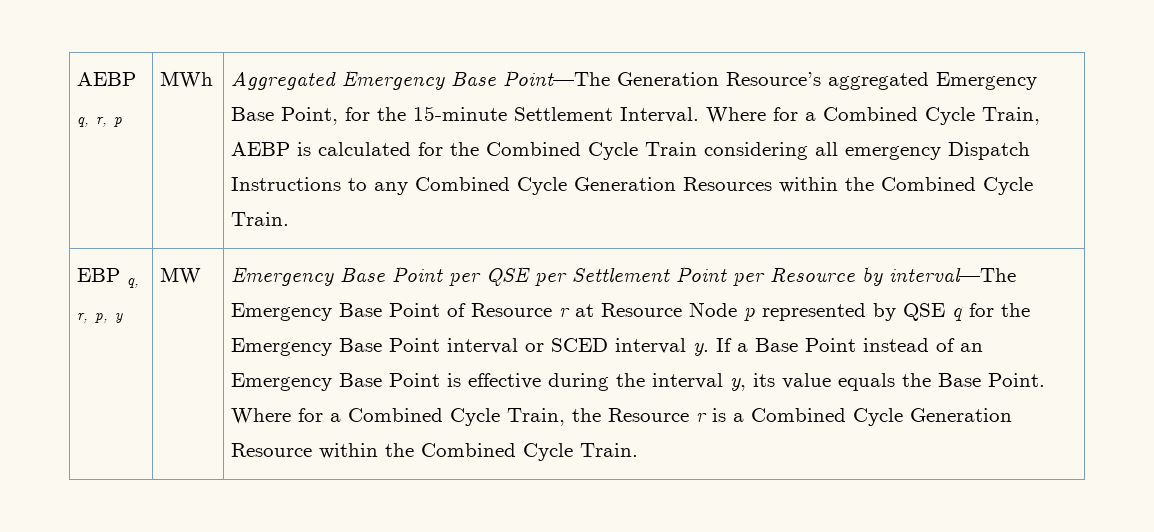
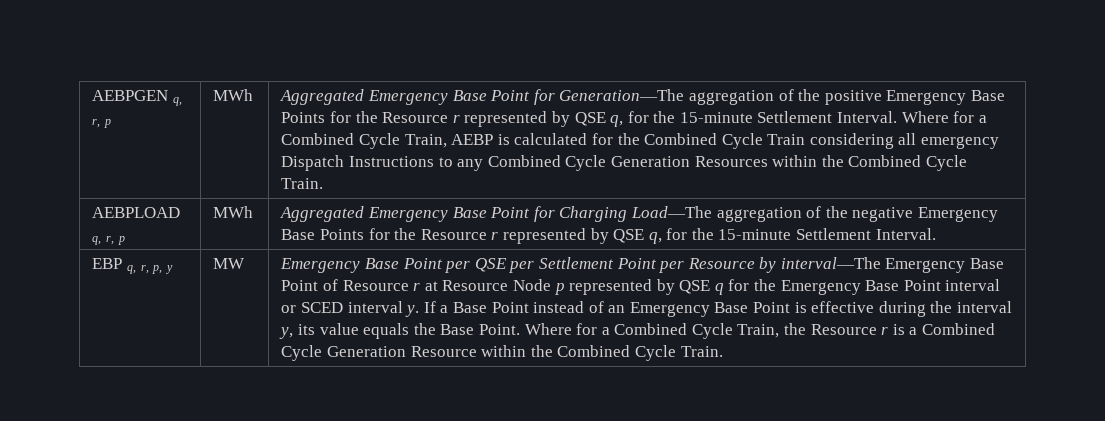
- AEBP q, r, p | MWh | Aggregated Emergency Base Point—The Generation Resource’s aggregated Emergency Base Point, for the 15-minute Settlement Interval.
+ AEBPGEN q, r, p | MWh | Aggregated Emergency Base Point for Generation—The aggregation of the positive Emergency Base Points for the Resource r represented by QSE q, for the 15-minute Settlement Interval.
+ AEBPLOAD q, r, p | MWh | Aggregated Emergency Base Point for Charging Load—The aggregation of the negative Emergency Base Points for the Resource r represented by QSE q, for the 15-minute Settlement Interval.

